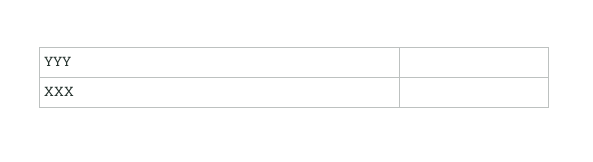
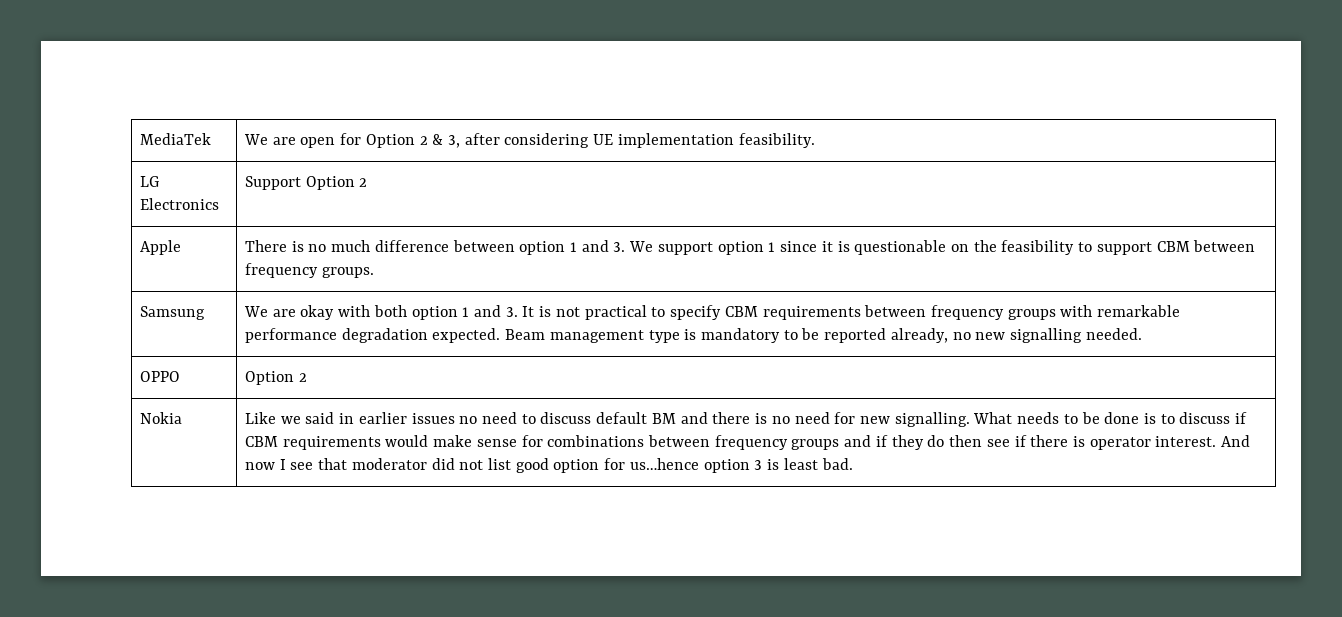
- YYY |
- XXX |
+ MediaTek | We are open for Option 2 & 3, after considering UE implementation feasibility.
+ LG Electronics | Support Option 2
+ Apple | There is no much difference between option 1 and 3. We support option 1 since it is questionable on the feasibility to support CBM between frequency groups.
+ Samsung | We are okay with both option 1 and 3. It is not practical to specify CBM requirements between frequency groups with remarkable performance degradation expected. Beam management type is mandatory to be reported already, no new signalling needed.
+ OPPO | Option 2
+ Nokia | Like we said in earlier issues no need to discuss default BM and there is no need for new signalling. What needs to be done is to discuss if CBM requirements would make sense for combinations between frequency groups and if they do then see if there is operator interest. And now I see that moderator did not list good option for us…hence option 3 is least bad.

